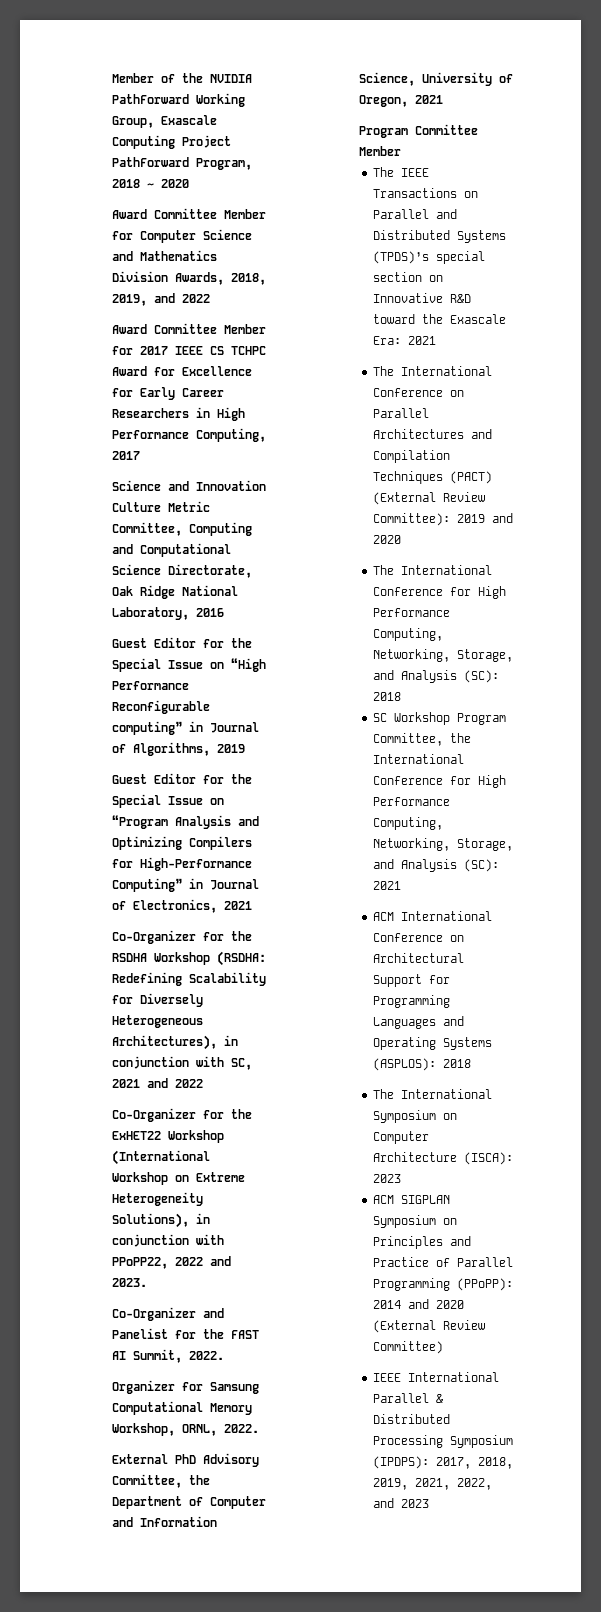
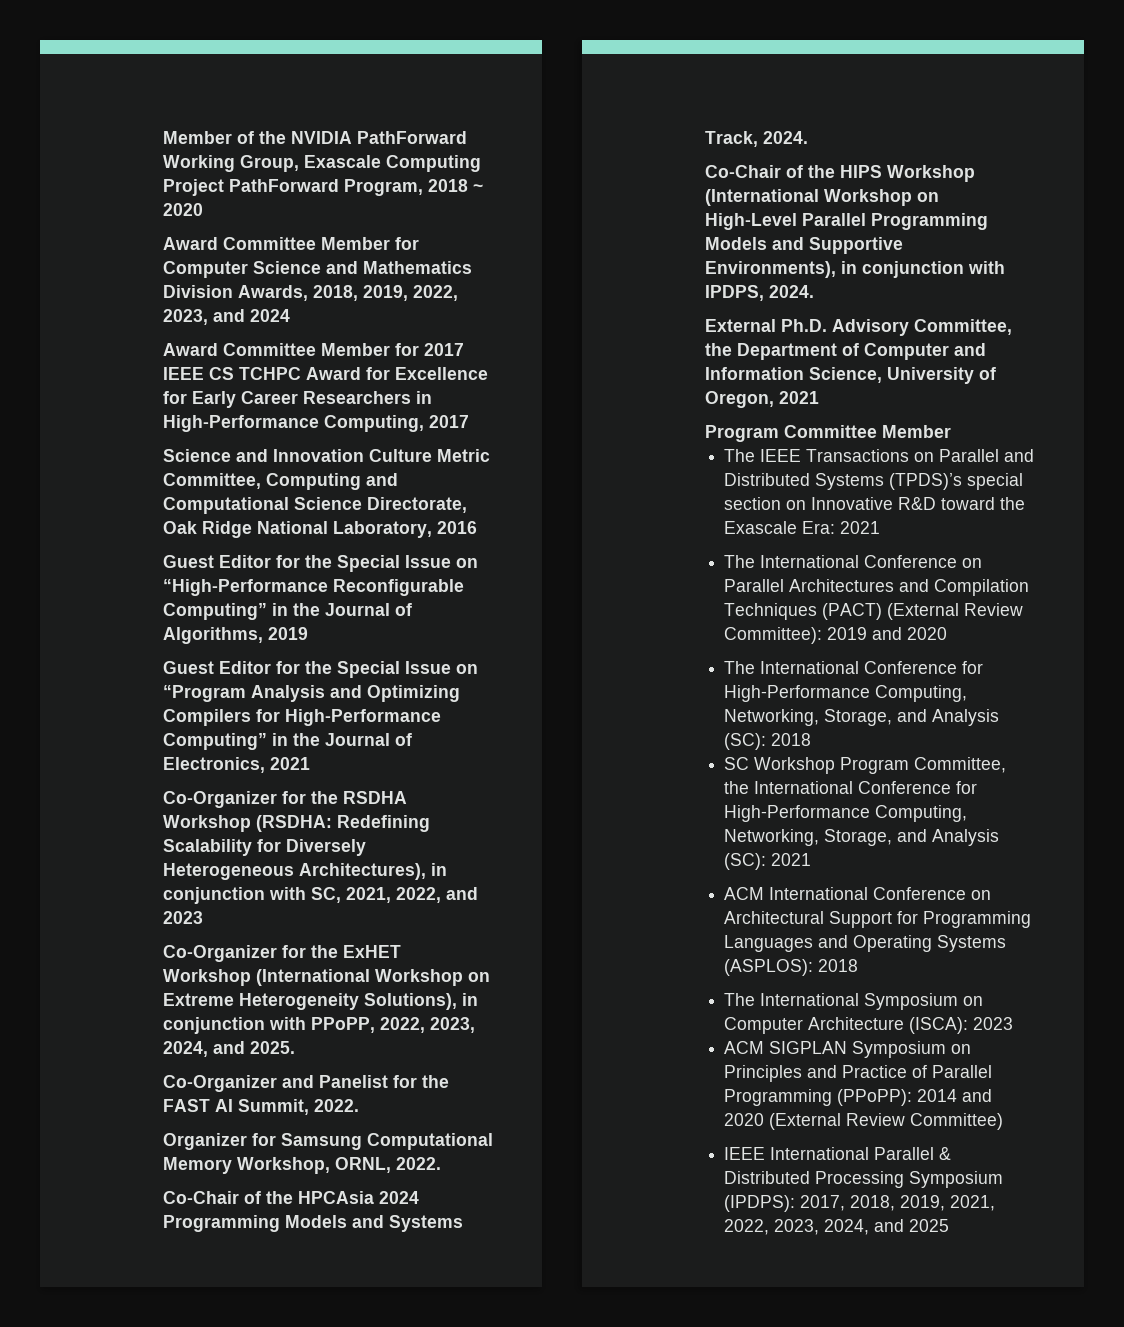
- Award Committee Member for Computer Science and Mathematics Division Awards, 2018, 2019, and 2022
+ Award Committee Member for Computer Science and Mathematics Division Awards, 2018, 2019, 2022, 2023, and 2024
- Award Committee Member for 2017 IEEE CS TCHPC Award for Excellence for Early Career Researchers in High Performance Computing, 2017
+ Award Committee Member for 2017 IEEE CS TCHPC Award for Excellence for Early Career Researchers in High-Performance Computing, 2017
- Guest Editor for the Special Issue on “High Performance Reconfigurable computing” in Journal of Algorithms, 2019
+ Guest Editor for the Special Issue on “High-Performance Reconfigurable Computing” in the Journal of Algorithms, 2019
- Guest Editor for the Special Issue on “Program Analysis and Optimizing Compilers for High-Performance Computing” in Journal of Electronics, 2021
+ Guest Editor for the Special Issue on “Program Analysis and Optimizing Compilers for High-Performance Computing” in the Journal of Electronics, 2021
- Co-Organizer for the RSDHA Workshop (RSDHA: Redefining Scalability for Diversely Heterogeneous Architectures), in conjunction with SC, 2021 and 2022
- Co-Organizer for the ExHET22 Workshop (International Workshop on Extreme Heterogeneity Solutions), in conjunction with PPoPP22, 2022 and 2023.
+ Co-Organizer for the RSDHA Workshop (RSDHA: Redefining Scalability for Diversely Heterogeneous Architectures), in conjunction with SC, 2021, 2022, and 2023
+ Co-Organizer for the ExHET Workshop (International Workshop on Extreme Heterogeneity Solutions), in conjunction with PPoPP, 2022, 2023, 2024, and 2025.
+ Co-Chair of the HPCAsia 2024 Programming Models and Systems Track, 2024.
+ Co-Chair of the HIPS Workshop (International Workshop on High-Level Parallel Programming Models and Supportive Environments), in conjunction with IPDPS, 2024.
- External PhD Advisory Committee, the Department of Computer and Information Science, University of Oregon, 2021
+ External Ph.D. Advisory Committee, the Department of Computer and Information Science, University of Oregon, 2021
- The International Conference for High Performance Computing, Networking, Storage, and Analysis (SC): 2018
+ The International Conference for High-Performance Computing, Networking, Storage, and Analysis (SC): 2018
- SC Workshop Program Committee, the International Conference for High Performance Computing, Networking, Storage, and Analysis (SC): 2021
+ SC Workshop Program Committee, the International Conference for High-Performance Computing, Networking, Storage, and Analysis (SC): 2021
- IEEE International Parallel & Distributed Processing Symposium (IPDPS): 2017, 2018, 2019, 2021, 2022, and 2023
+ IEEE International Parallel & Distributed Processing Symposium (IPDPS): 2017, 2018, 2019, 2021, 2022, 2023, 2024, and 2025

